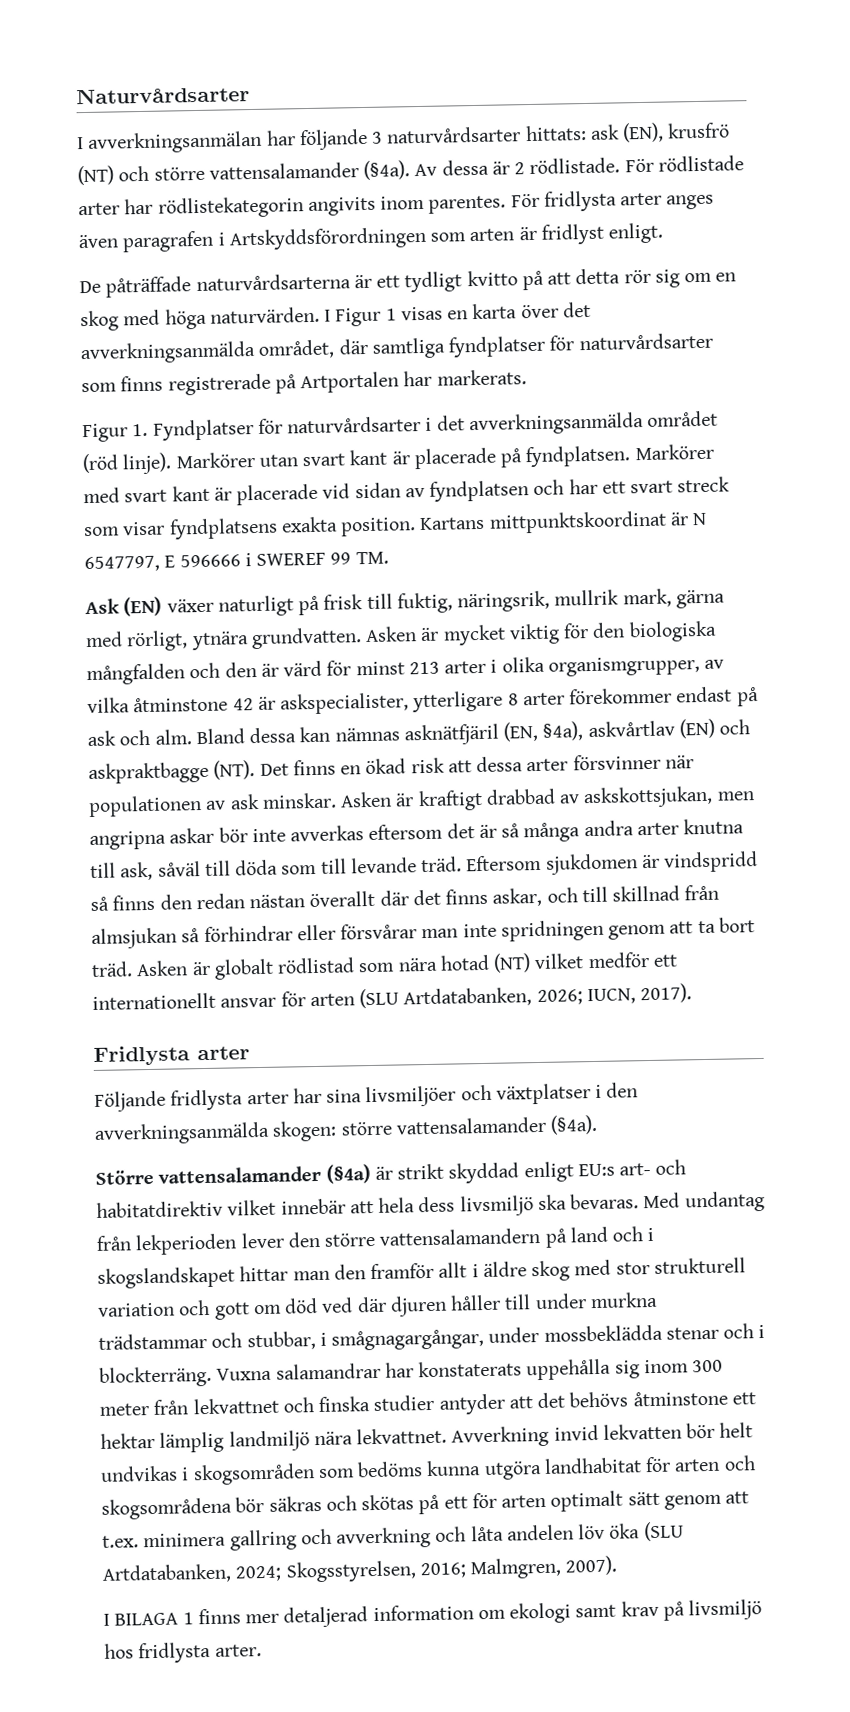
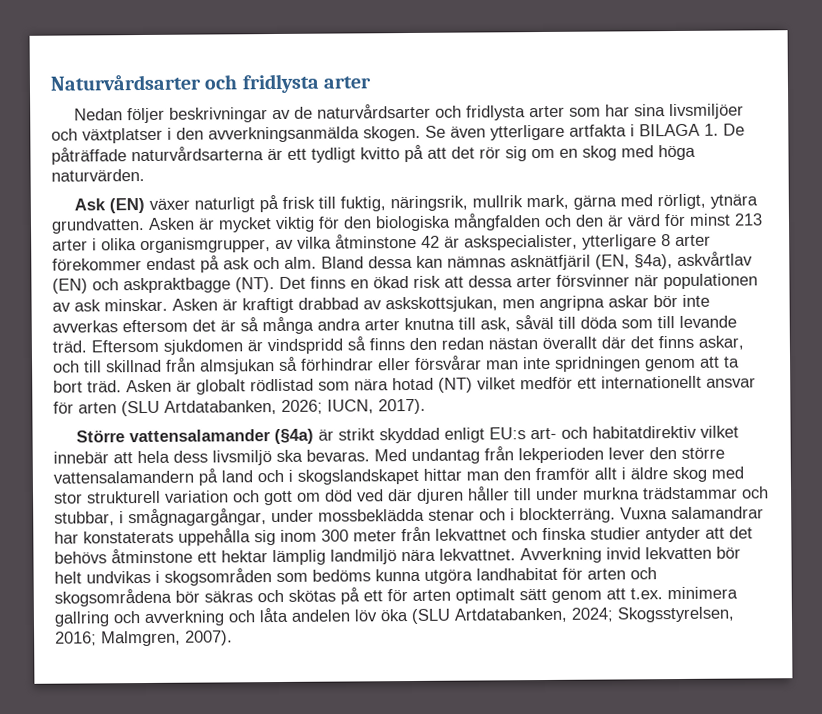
- Naturvårdsarter
- I avverkningsanmälan har följande 3 naturvårdsarter hittats: ask (EN), krusfrö (NT) och större vattensalamander (§4a). Av dessa är 2 rödlistade. För rödlistade arter har rödlistekategorin angivits inom parentes. För fridlysta arter anges även paragrafen i Artskyddsförordningen som arten är fridlyst enligt.
- De påträffade naturvårdsarterna är ett tydligt kvitto på att detta rör sig om en skog med höga naturvärden. I Figur 1 visas en karta över det avverkningsanmälda området, där samtliga fyndplatser för naturvårdsarter som finns registrerade på Artportalen har markerats.
- Figur 1. Fyndplatser för naturvårdsarter i det avverkningsanmälda området (röd linje). Markörer utan svart kant är placerade på fyndplatsen. Markörer med svart kant är placerade vid sidan av fyndplatsen och har ett svart streck som visar fyndplatsens exakta position. Kartans mittpunktskoordinat är N 6547797, E 596666 i SWEREF 99 TM.
+ Naturvårdsarter och fridlysta arter
+ Nedan följer beskrivningar av de naturvårdsarter och fridlysta arter som har sina livsmiljöer och växtplatser i den avverkningsanmälda skogen. Se även ytterligare artfakta i BILAGA 1. De påträffade naturvårdsarterna är ett tydligt kvitto på att det rör sig om en skog med höga naturvärden.
- Fridlysta arter
- Följande fridlysta arter har sina livsmiljöer och växtplatser i den avverkningsanmälda skogen: större vattensalamander (§4a).
- I BILAGA 1 finns mer detaljerad information om ekologi samt krav på livsmiljö hos fridlysta arter.

